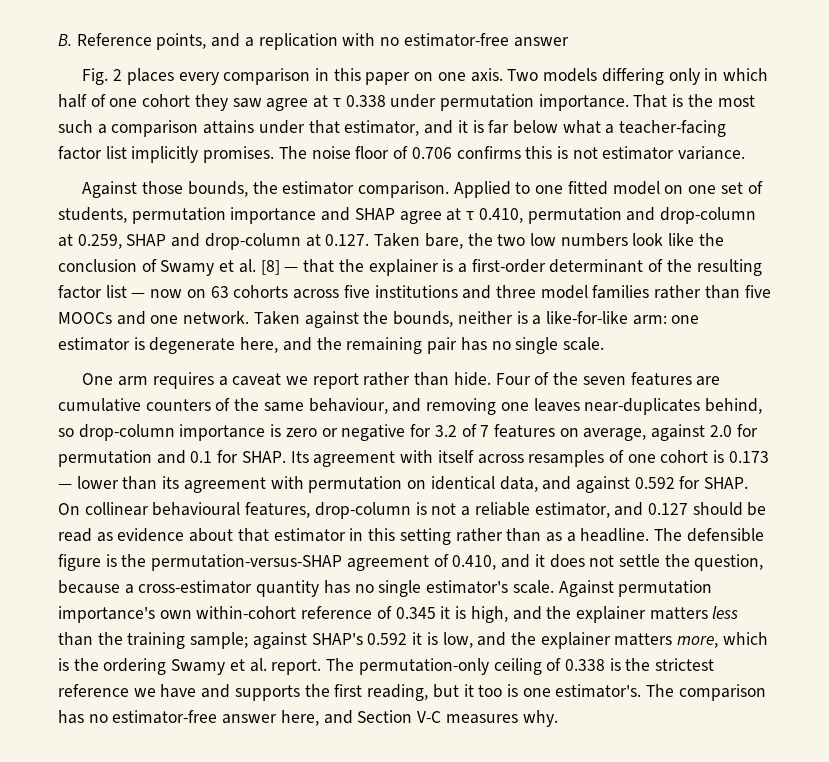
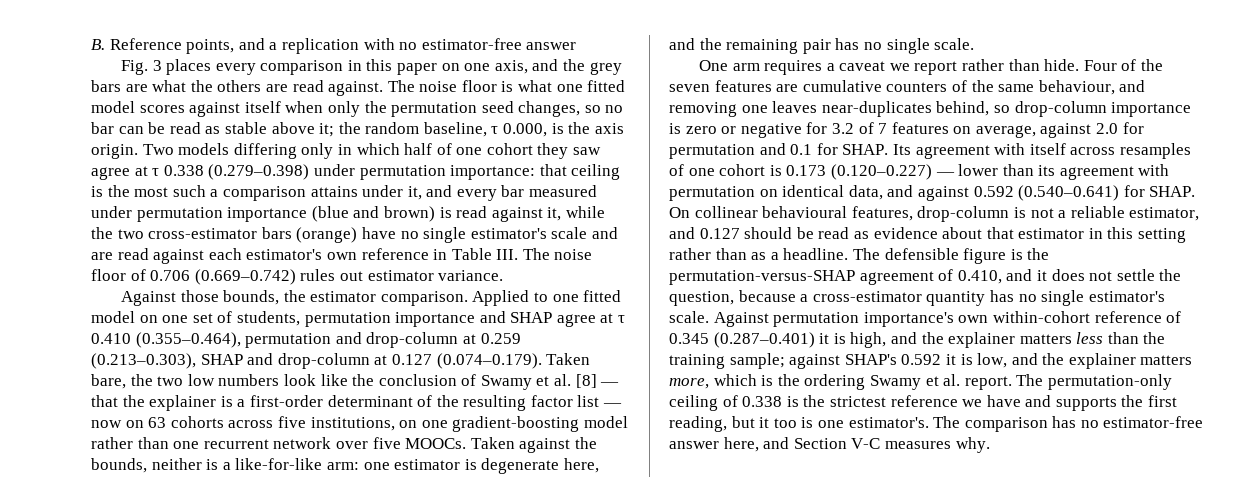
- Fig. 2 places every comparison in this paper on one axis.
+ Fig. 3 places every comparison in this paper on one axis, and the grey bars are what the others are read against. The noise floor is what one fitted model scores against itself when only the permutation seed changes, so no bar can be read as stable above it; the random baseline, τ 0.000, is the axis origin.
- Two models differing only in which half of one cohort they saw agree at τ 0.338 under permutation importance. That is the most such a comparison attains under that estimator, and it is far below what a teacher-facing factor list implicitly promises. The noise floor of 0.706 confirms this is not estimator variance.
+ Two models differing only in which half of one cohort they saw agree at τ 0.338 (0.279–0.398) under permutation importance: that ceiling is the most such a comparison attains under it, and every bar measured under permutation importance (blue and brown) is read against it, while the two cross-estimator bars (orange) have no single estimator's scale and are read against each estimator's own reference in Table III. The noise floor of 0.706 (0.669–0.742) rules out estimator variance.
- Applied to one fitted model on one set of students, permutation importance and SHAP agree at τ 0.410, permutation and drop-column at 0.259, SHAP and drop-column at 0.127. Taken bare, the two low numbers look like the conclusion of Swamy et al. [8] — that the explainer is a first-order determinant of the resulting factor list — now on 63 cohorts across five institutions and three model families rather than five MOOCs and one network.
+ Applied to one fitted model on one set of students, permutation importance and SHAP agree at τ 0.410 (0.355–0.464), permutation and drop-column at 0.259 (0.213–0.303), SHAP and drop-column at 0.127 (0.074–0.179). Taken bare, the two low numbers look like the conclusion of Swamy et al. [8] — that the explainer is a first-order determinant of the resulting factor list — now on 63 cohorts across five institutions, on one gradient-boosting model rather than one recurrent network over five MOOCs.
- Its agreement with itself across resamples of one cohort is 0.173 — lower than its agreement with permutation on identical data, and against 0.592 for SHAP.
+ Its agreement with itself across resamples of one cohort is 0.173 (0.120–0.227) — lower than its agreement with permutation on identical data, and against 0.592 (0.540–0.641) for SHAP.
- Against permutation importance's own within-cohort reference of 0.345 it is high, and the explainer matters less than the training sample; against SHAP's 0.592 it is low, and the explainer matters more, which is the ordering Swamy et al. report.
+ Against permutation importance's own within-cohort reference of 0.345 (0.287–0.401) it is high, and the explainer matters less than the training sample; against SHAP's 0.592 it is low, and the explainer matters more, which is the ordering Swamy et al. report.

